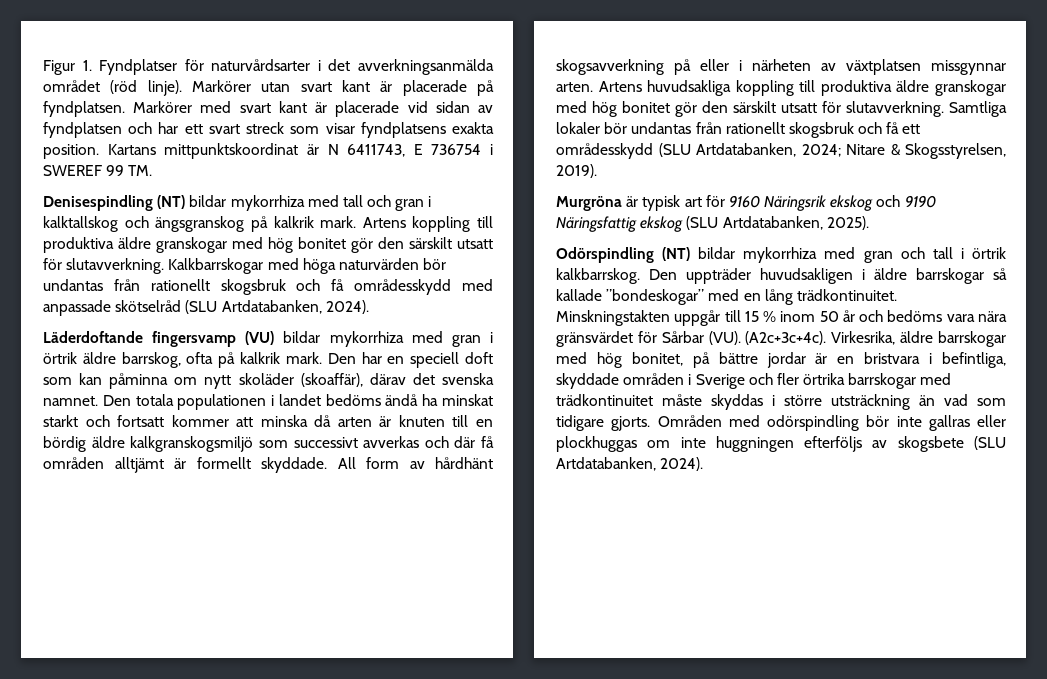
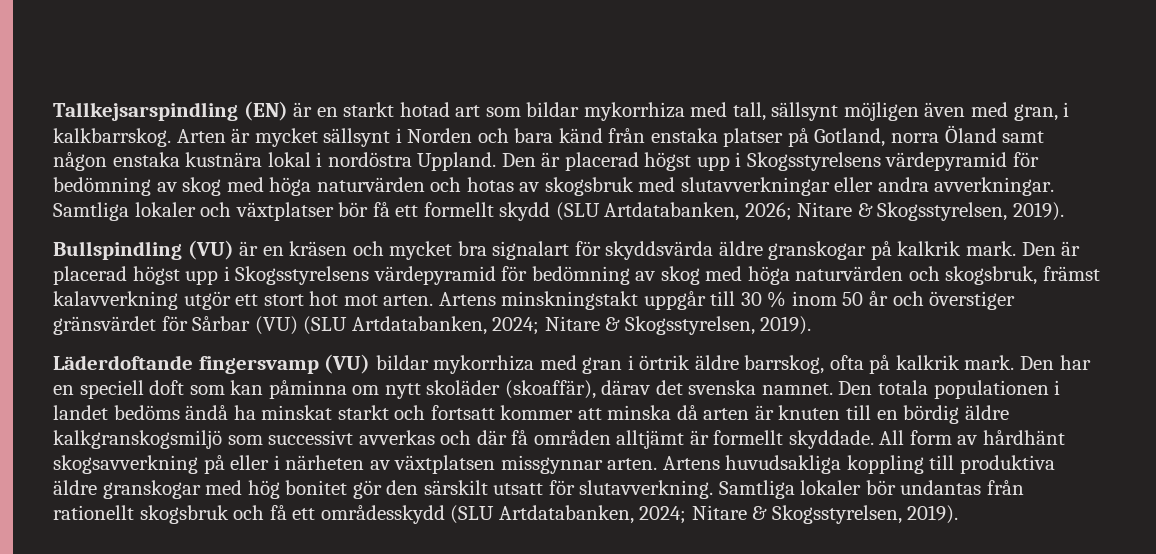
- Figur 1. Fyndplatser för naturvårdsarter i det avverkningsanmälda området (röd linje). Markörer utan svart kant är placerade på fyndplatsen. Markörer med svart kant är placerade vid sidan av fyndplatsen och har ett svart streck som visar fyndplatsens exakta position. Kartans mittpunktskoordinat är N 6411743, E 736754 i SWEREF 99 TM.
- Denisespindling (NT) bildar mykorrhiza med tall och gran i kalktallskog och ängsgranskog på kalkrik mark. Artens koppling till produktiva äldre granskogar med hög bonitet gör den särskilt utsatt för slutavverkning. Kalkbarrskogar med höga naturvärden bör undantas från rationellt skogsbruk och få områdesskydd med anpassade skötselråd (SLU Artdatabanken, 2024).
+ Tallkejsarspindling (EN) är en starkt hotad art som bildar mykorrhiza med tall, sällsynt möjligen även med gran, i kalkbarrskog. Arten är mycket sällsynt i Norden och bara känd från enstaka platser på Gotland, norra Öland samt någon enstaka kustnära lokal i nordöstra Uppland. Den är placerad högst upp i Skogsstyrelsens värdepyramid för bedömning av skog med höga naturvärden och hotas av skogsbruk med slutavverkningar eller andra avverkningar. Samtliga lokaler och växtplatser bör få ett formellt skydd (SLU Artdatabanken, 2026; Nitare & Skogsstyrelsen, 2019).
+ Bullspindling (VU) är en kräsen och mycket bra signalart för skyddsvärda äldre granskogar på kalkrik mark. Den är placerad högst upp i Skogsstyrelsens värdepyramid för bedömning av skog med höga naturvärden och skogsbruk, främst kalavverkning utgör ett stort hot mot arten. Artens minskningstakt uppgår till 30 % inom 50 år och överstiger gränsvärdet för Sårbar (VU) (SLU Artdatabanken, 2024; Nitare & Skogsstyrelsen, 2019).
- Murgröna är typisk art för 9160 Näringsrik ekskog och 9190 Näringsfattig ekskog (SLU Artdatabanken, 2025).
- Odörspindling (NT) bildar mykorrhiza med gran och tall i örtrik kalkbarrskog. Den uppträder huvudsakligen i äldre barrskogar så kallade ”bondeskogar” med en lång trädkontinuitet. Minskningstakten uppgår till 15 % inom 50 år och bedöms vara nära gränsvärdet för Sårbar (VU). (A2c+3c+4c). Virkesrika, äldre barrskogar med hög bonitet, på bättre jordar är en bristvara i befintliga, skyddade områden i Sverige och fler örtrika barrskogar med trädkontinuitet måste skyddas i större utsträckning än vad som tidigare gjorts. Områden med odörspindling bör inte gallras eller plockhuggas om inte huggningen efterföljs av skogsbete (SLU Artdatabanken, 2024).

